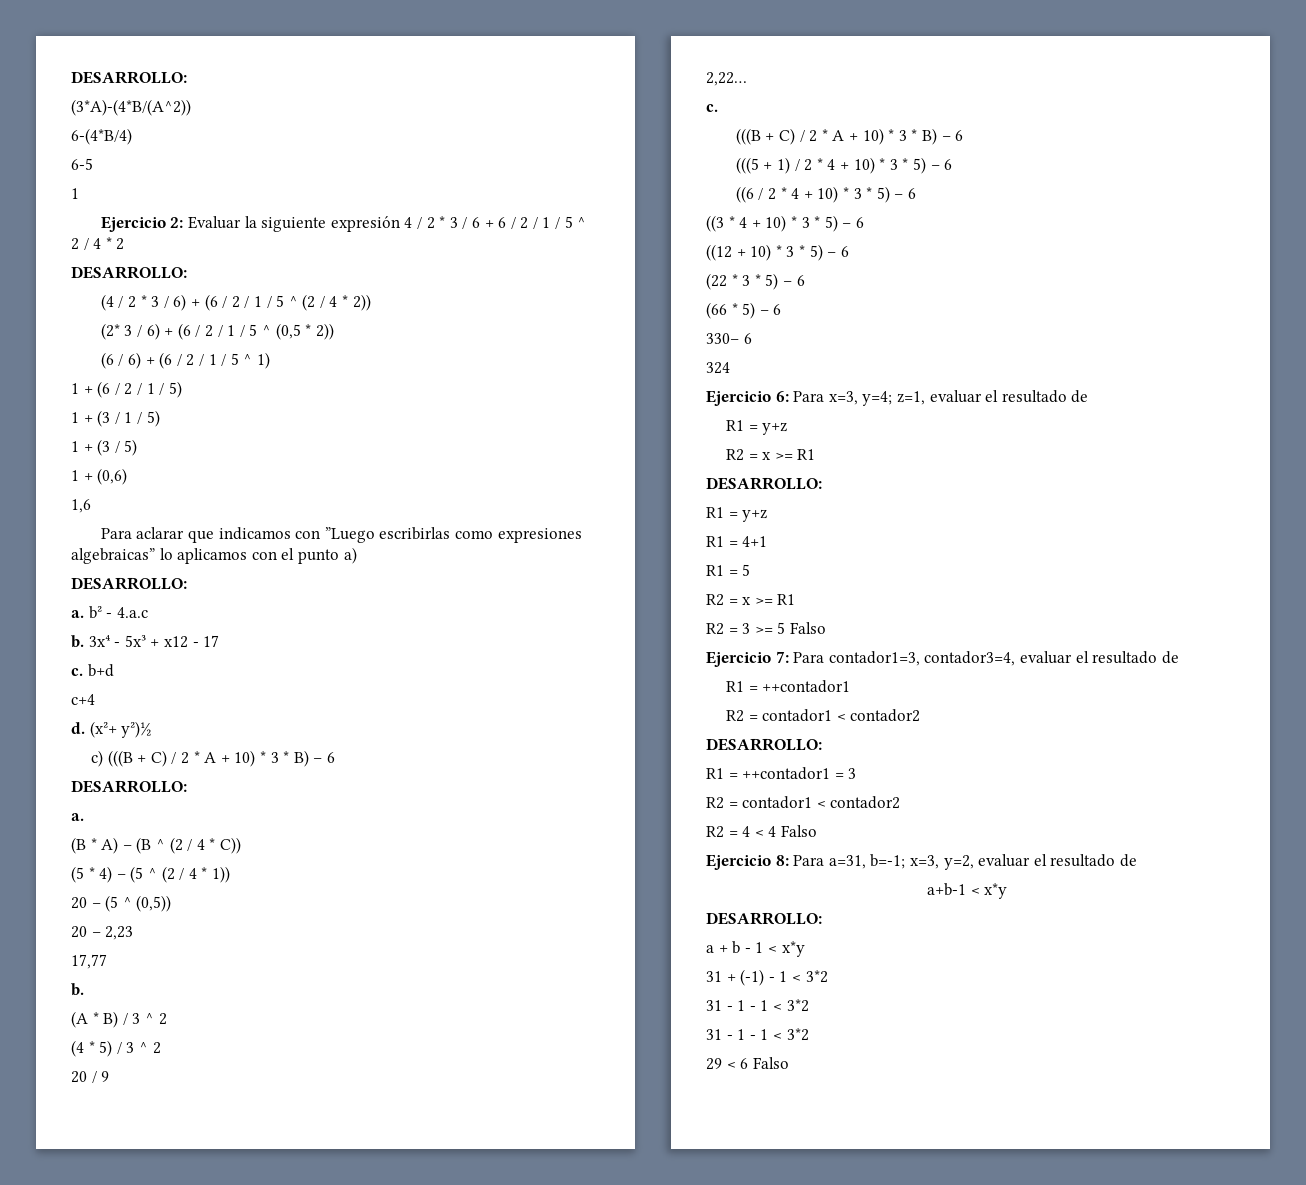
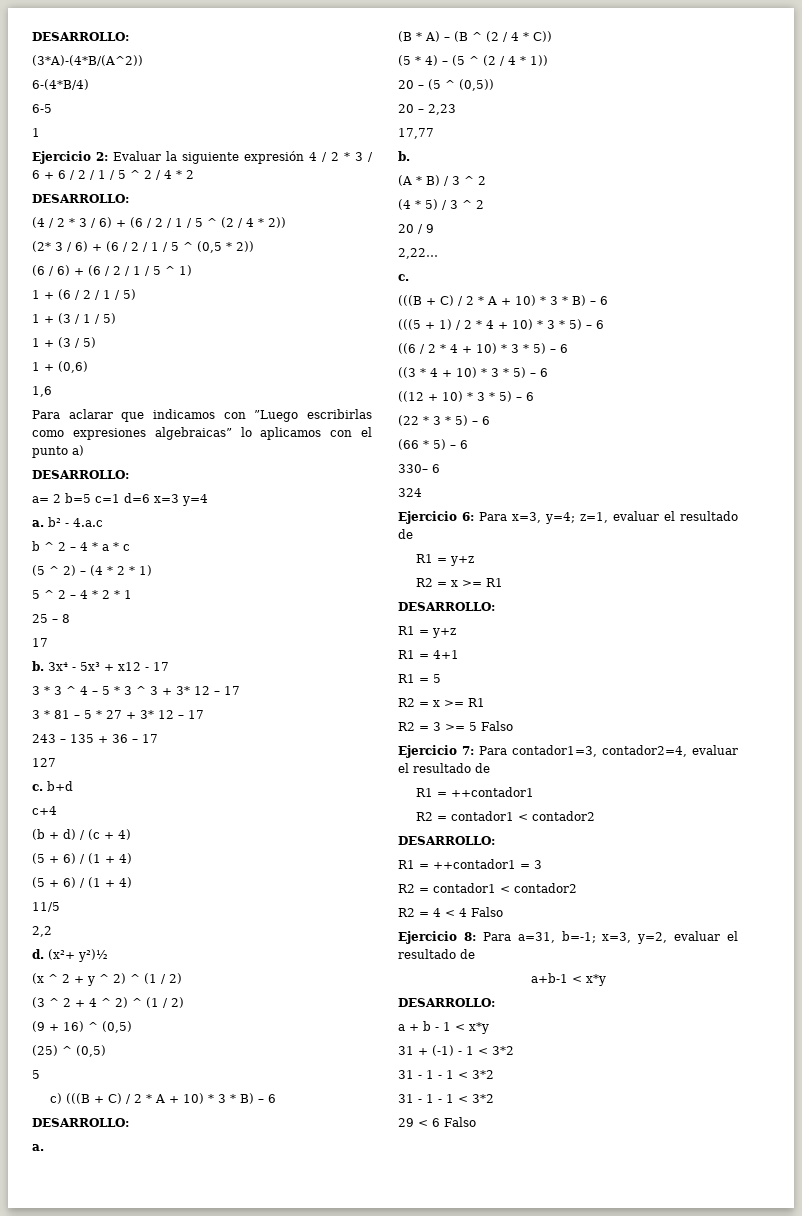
+ a= 2 b=5 c=1 d=6 x=3 y=4
  a. b² - 4.a.c
+ b ^ 2 – 4 * a * c
+ (5 ^ 2) – (4 * 2 * 1)
+ 5 ^ 2 – 4 * 2 * 1
+ 25 – 8
+ 17
+ 3 * 3 ^ 4 – 5 * 3 ^ 3 + 3* 12 – 17
+ 3 * 81 – 5 * 27 + 3* 12 – 17
+ 243 – 135 + 36 – 17
+ 127
  c. b+d
  c+4
+ (b + d) / (c + 4)
+ (5 + 6) / (1 + 4)
+ (5 + 6) / (1 + 4)
+ 11/5
+ 2,2
  d. (x²+ y²)½
+ (x ^ 2 + y ^ 2) ^ (1 / 2)
+ (3 ^ 2 + 4 ^ 2) ^ (1 / 2)
+ (9 + 16) ^ (0,5)
+ (25) ^ (0,5)
+ 5
- Ejercicio 7: Para contador1=3, contador3=4, evaluar el resultado de
+ Ejercicio 7: Para contador1=3, contador2=4, evaluar el resultado de

